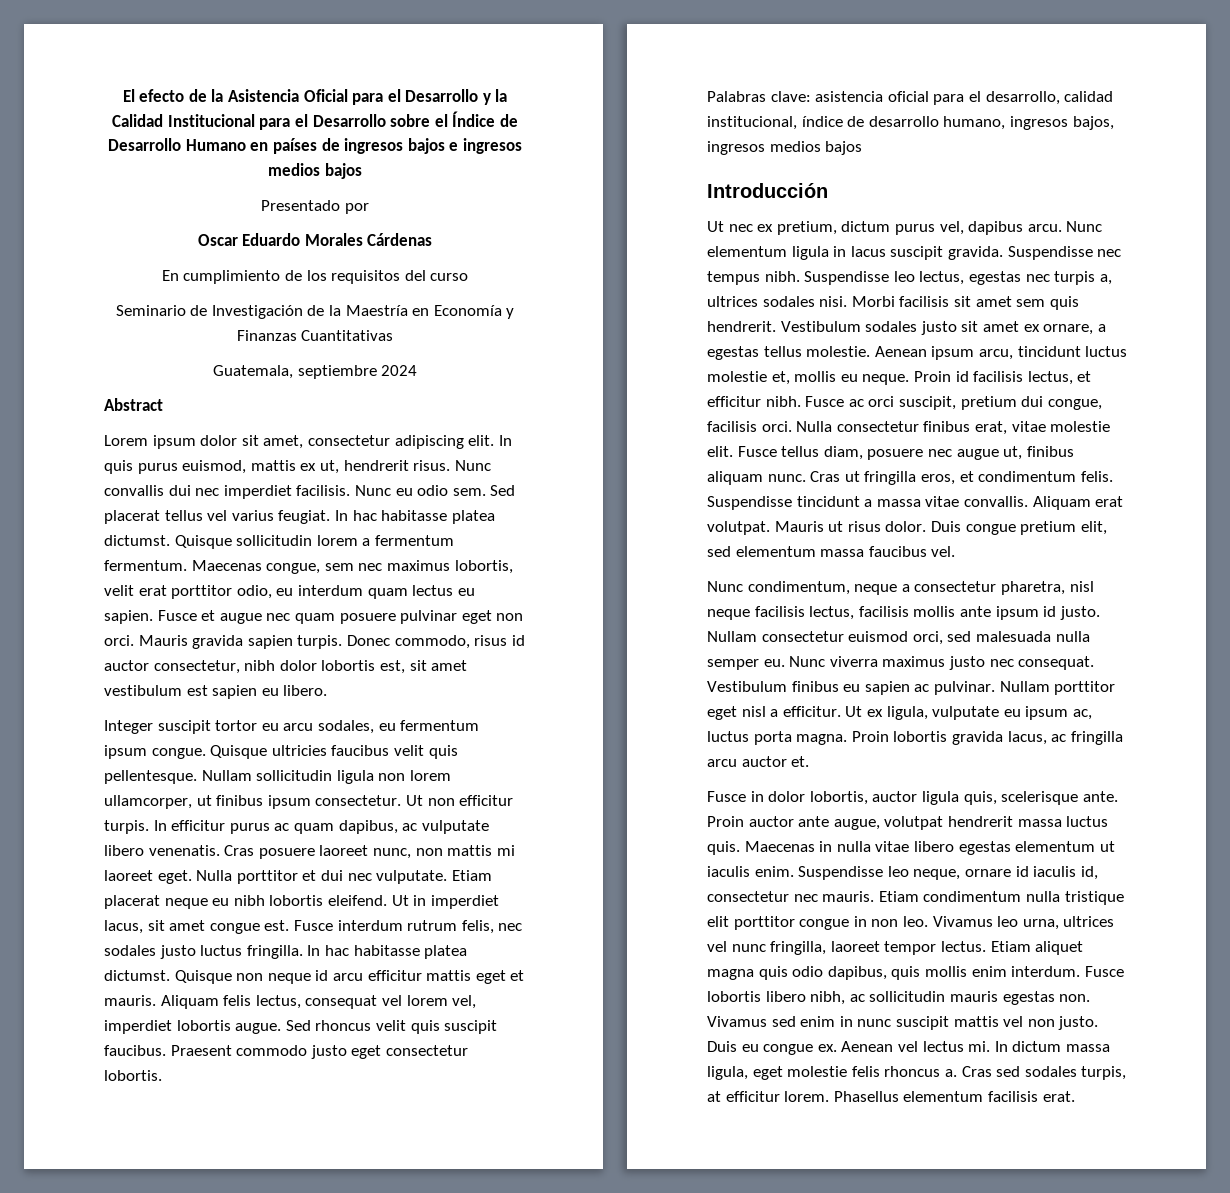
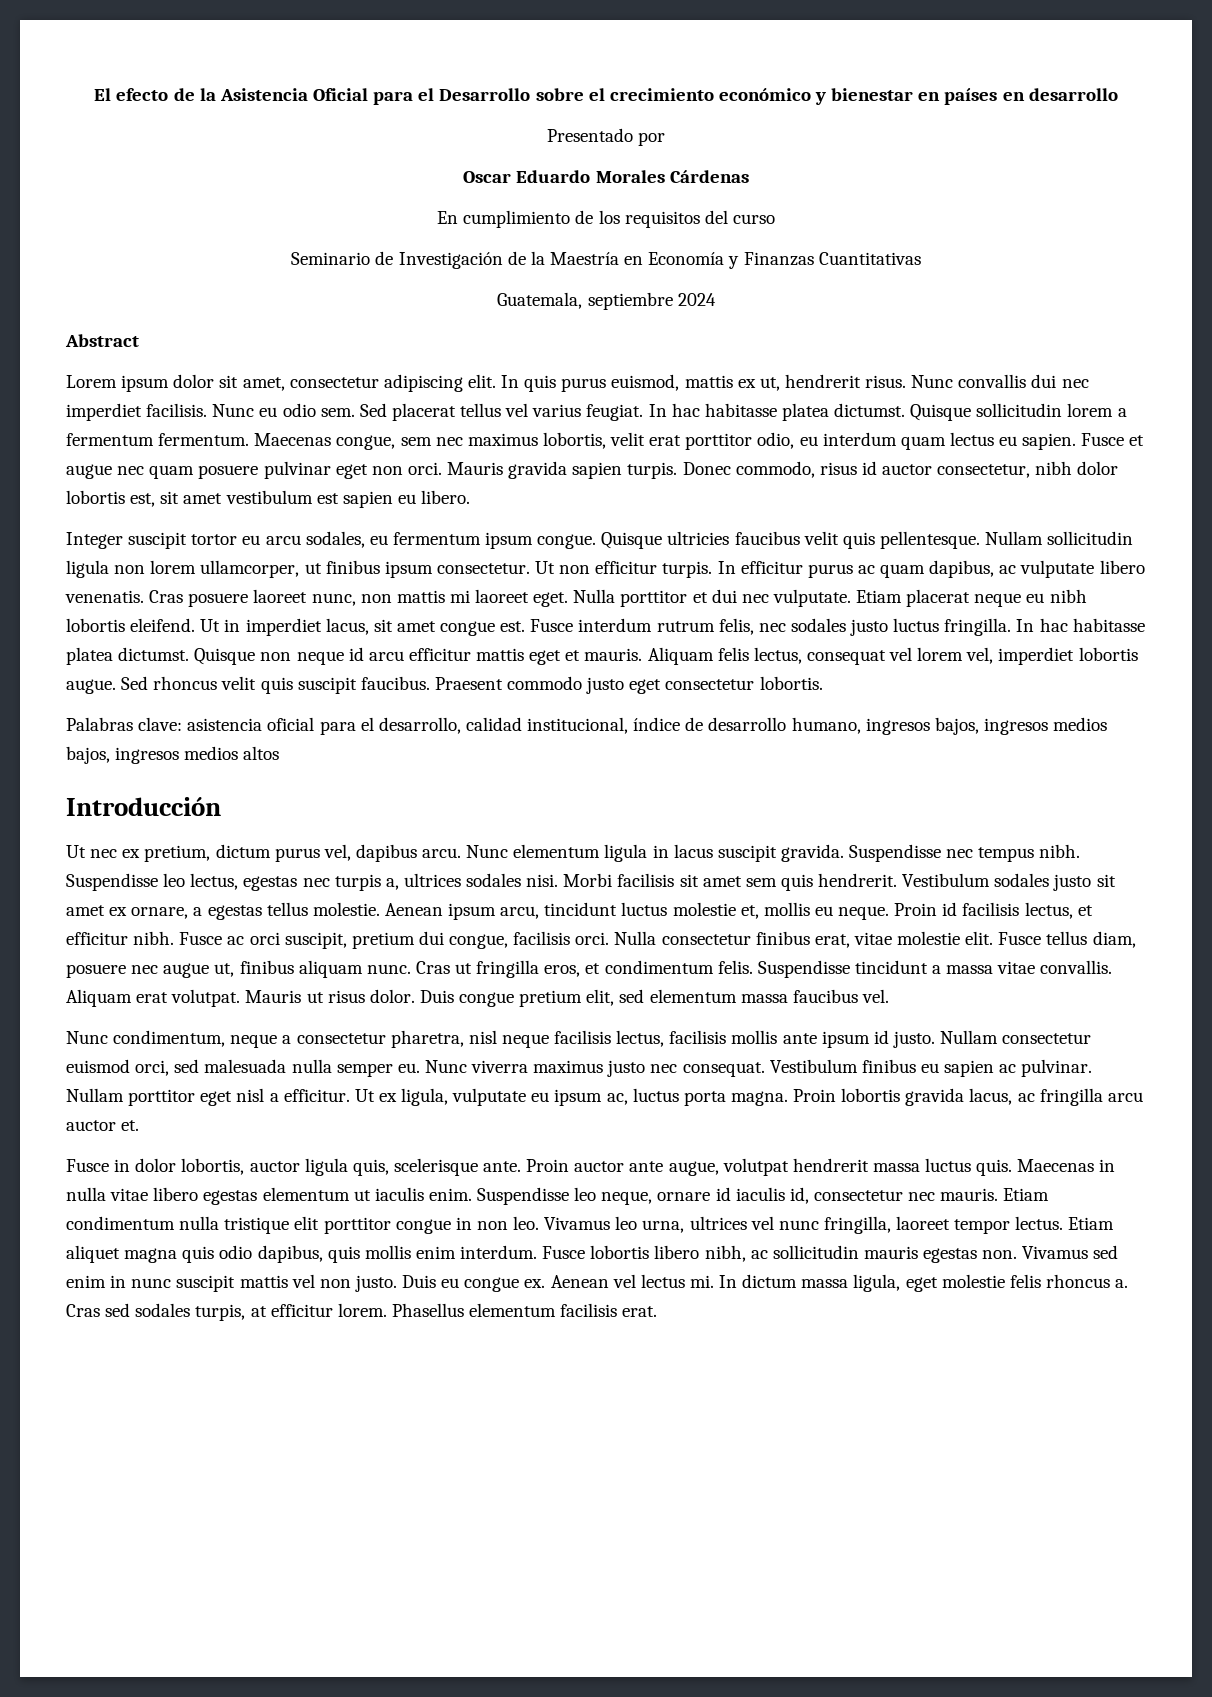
- El efecto de la Asistencia Oficial para el Desarrollo y la Calidad Institucional para el Desarrollo sobre el Índice de Desarrollo Humano en países de ingresos bajos e ingresos medios bajos
+ El efecto de la Asistencia Oficial para el Desarrollo sobre el crecimiento económico y bienestar en países en desarrollo
- Palabras clave: asistencia oficial para el desarrollo, calidad institucional, índice de desarrollo humano, ingresos bajos, ingresos medios bajos
+ Palabras clave: asistencia oficial para el desarrollo, calidad institucional, índice de desarrollo humano, ingresos bajos, ingresos medios bajos, ingresos medios altos

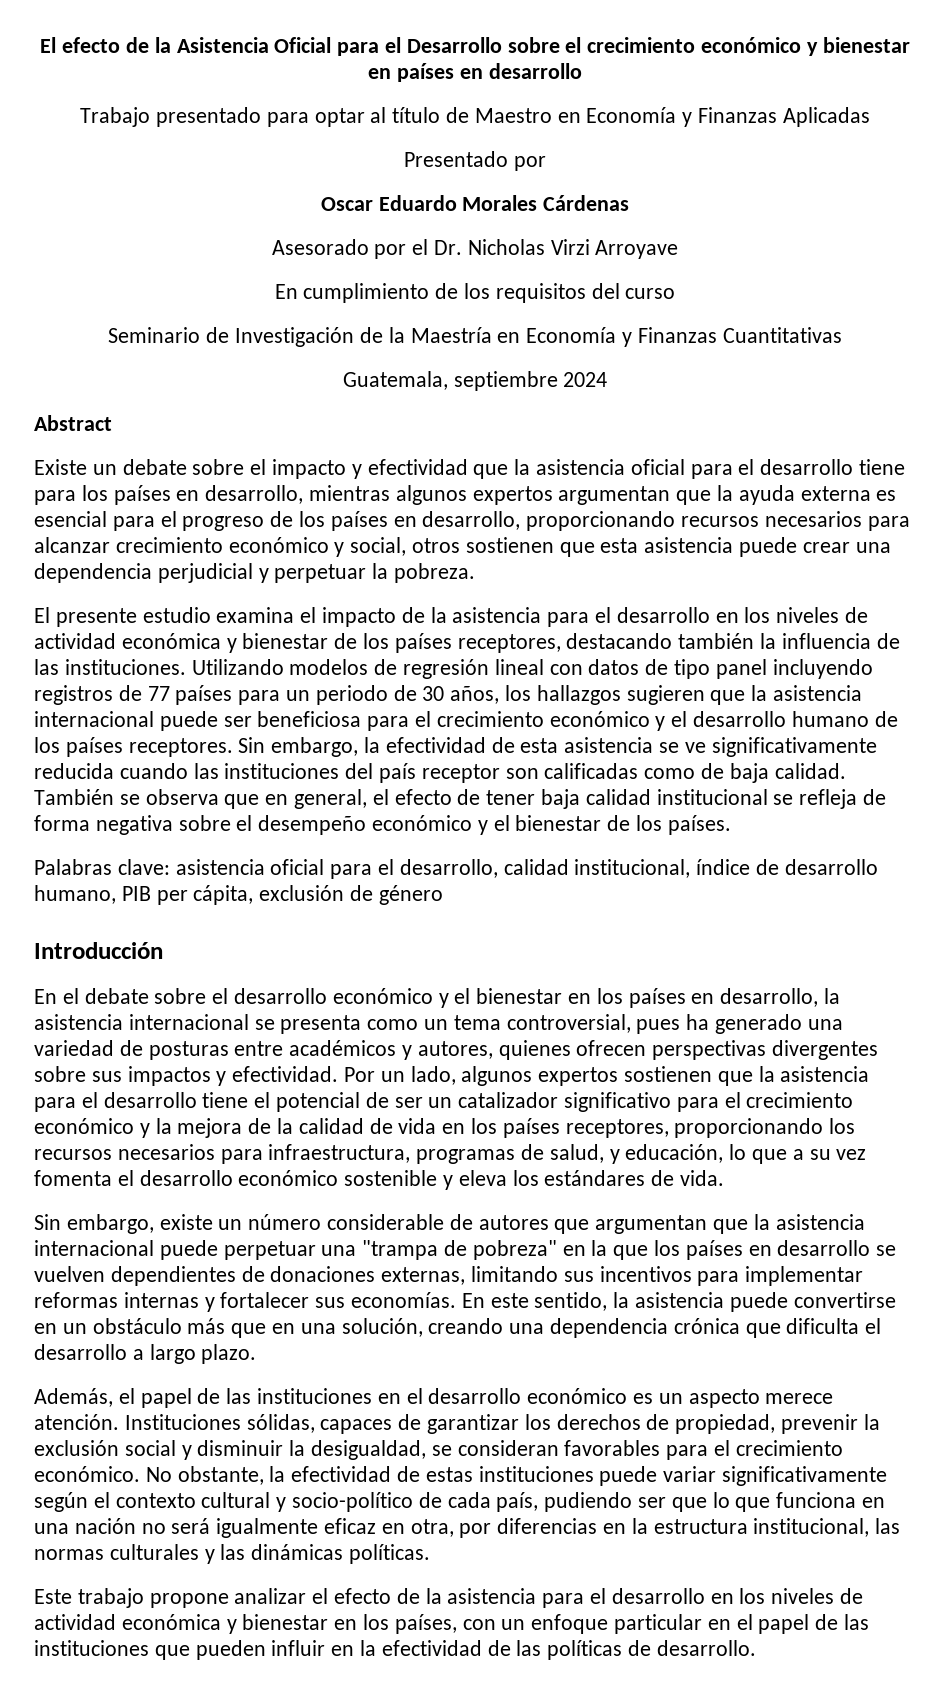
+ Trabajo presentado para optar al título de Maestro en Economía y Finanzas Aplicadas
+ Asesorado por el Dr. Nicholas Virzi Arroyave
- Lorem ipsum dolor sit amet, consectetur adipiscing elit. In quis purus euismod, mattis ex ut, hendrerit risus. Nunc convallis dui nec imperdiet facilisis. Nunc eu odio sem. Sed placerat tellus vel varius feugiat. In hac habitasse platea dictumst. Quisque sollicitudin lorem a fermentum fermentum. Maecenas congue, sem nec maximus lobortis, velit erat porttitor odio, eu interdum quam lectus eu sapien. Fusce et augue nec quam posuere pulvinar eget non orci. Mauris gravida sapien turpis. Donec commodo, risus id auctor consectetur, nibh dolor lobortis est, sit amet vestibulum est sapien eu libero.
- Integer suscipit tortor eu arcu sodales, eu fermentum ipsum congue. Quisque ultricies faucibus velit quis pellentesque. Nullam sollicitudin ligula non lorem ullamcorper, ut finibus ipsum consectetur. Ut non efficitur turpis. In efficitur purus ac quam dapibus, ac vulputate libero venenatis. Cras posuere laoreet nunc, non mattis mi laoreet eget. Nulla porttitor et dui nec vulputate. Etiam placerat neque eu nibh lobortis eleifend. Ut in imperdiet lacus, sit amet congue est. Fusce interdum rutrum felis, nec sodales justo luctus fringilla. In hac habitasse platea dictumst. Quisque non neque id arcu efficitur mattis eget et mauris. Aliquam felis lectus, consequat vel lorem vel, imperdiet lobortis augue. Sed rhoncus velit quis suscipit faucibus. Praesent commodo justo eget consectetur lobortis.
+ Existe un debate sobre el impacto y efectividad que la asistencia oficial para el desarrollo tiene para los países en desarrollo, mientras algunos expertos argumentan que la ayuda externa es esencial para el progreso de los países en desarrollo, proporcionando recursos necesarios para alcanzar crecimiento económico y social, otros sostienen que esta asistencia puede crear una dependencia perjudicial y perpetuar la pobreza.
+ El presente estudio examina el impacto de la asistencia para el desarrollo en los niveles de actividad económica y bienestar de los países receptores, destacando también la influencia de las instituciones. Utilizando modelos de regresión lineal con datos de tipo panel incluyendo registros de 77 países para un periodo de 30 años, los hallazgos sugieren que la asistencia internacional puede ser beneficiosa para el crecimiento económico y el desarrollo humano de los países receptores. Sin embargo, la efectividad de esta asistencia se ve significativamente reducida cuando las instituciones del país receptor son calificadas como de baja calidad. También se observa que en general, el efecto de tener baja calidad institucional se refleja de forma negativa sobre el desempeño económico y el bienestar de los países.
- Palabras clave: asistencia oficial para el desarrollo, calidad institucional, índice de desarrollo humano, ingresos bajos, ingresos medios bajos, ingresos medios altos
+ Palabras clave: asistencia oficial para el desarrollo, calidad institucional, índice de desarrollo humano, PIB per cápita, exclusión de género
  Introducción
- Ut nec ex pretium, dictum purus vel, dapibus arcu. Nunc elementum ligula in lacus suscipit gravida. Suspendisse nec tempus nibh. Suspendisse leo lectus, egestas nec turpis a, ultrices sodales nisi. Morbi facilisis sit amet sem quis hendrerit. Vestibulum sodales justo sit amet ex ornare, a egestas tellus molestie. Aenean ipsum arcu, tincidunt luctus molestie et, mollis eu neque. Proin id facilisis lectus, et efficitur nibh. Fusce ac orci suscipit, pretium dui congue, facilisis orci. Nulla consectetur finibus erat, vitae molestie elit. Fusce tellus diam, posuere nec augue ut, finibus aliquam nunc. Cras ut fringilla eros, et condimentum felis. Suspendisse tincidunt a massa vitae convallis. Aliquam erat volutpat. Mauris ut risus dolor. Duis congue pretium elit, sed elementum massa faucibus vel.
- Nunc condimentum, neque a consectetur pharetra, nisl neque facilisis lectus, facilisis mollis ante ipsum id justo. Nullam consectetur euismod orci, sed malesuada nulla semper eu. Nunc viverra maximus justo nec consequat. Vestibulum finibus eu sapien ac pulvinar. Nullam porttitor eget nisl a efficitur. Ut ex ligula, vulputate eu ipsum ac, luctus porta magna. Proin lobortis gravida lacus, ac fringilla arcu auctor et.
- Fusce in dolor lobortis, auctor ligula quis, scelerisque ante. Proin auctor ante augue, volutpat hendrerit massa luctus quis. Maecenas in nulla vitae libero egestas elementum ut iaculis enim. Suspendisse leo neque, ornare id iaculis id, consectetur nec mauris. Etiam condimentum nulla tristique elit porttitor congue in non leo. Vivamus leo urna, ultrices vel nunc fringilla, laoreet tempor lectus. Etiam aliquet magna quis odio dapibus, quis mollis enim interdum. Fusce lobortis libero nibh, ac sollicitudin mauris egestas non. Vivamus sed enim in nunc suscipit mattis vel non justo. Duis eu congue ex. Aenean vel lectus mi. In dictum massa ligula, eget molestie felis rhoncus a. Cras sed sodales turpis, at efficitur lorem. Phasellus elementum facilisis erat.
+ En el debate sobre el desarrollo económico y el bienestar en los países en desarrollo, la asistencia internacional se presenta como un tema controversial, pues ha generado una variedad de posturas entre académicos y autores, quienes ofrecen perspectivas divergentes sobre sus impactos y efectividad. Por un lado, algunos expertos sostienen que la asistencia para el desarrollo tiene el potencial de ser un catalizador significativo para el crecimiento económico y la mejora de la calidad de vida en los países receptores, proporcionando los recursos necesarios para infraestructura, programas de salud, y educación, lo que a su vez fomenta el desarrollo económico sostenible y eleva los estándares de vida.
+ Sin embargo, existe un número considerable de autores que argumentan que la asistencia internacional puede perpetuar una "trampa de pobreza" en la que los países en desarrollo se vuelven dependientes de donaciones externas, limitando sus incentivos para implementar reformas internas y fortalecer sus economías. En este sentido, la asistencia puede convertirse en un obstáculo más que en una solución, creando una dependencia crónica que dificulta el desarrollo a largo plazo.
+ Además, el papel de las instituciones en el desarrollo económico es un aspecto merece atención. Instituciones sólidas, capaces de garantizar los derechos de propiedad, prevenir la exclusión social y disminuir la desigualdad, se consideran favorables para el crecimiento económico. No obstante, la efectividad de estas instituciones puede variar significativamente según el contexto cultural y socio-político de cada país, pudiendo ser que lo que funciona en una nación no será igualmente eficaz en otra, por diferencias en la estructura institucional, las normas culturales y las dinámicas políticas.
+ Este trabajo propone analizar el efecto de la asistencia para el desarrollo en los niveles de actividad económica y bienestar en los países, con un enfoque particular en el papel de las instituciones que pueden influir en la efectividad de las políticas de desarrollo.

